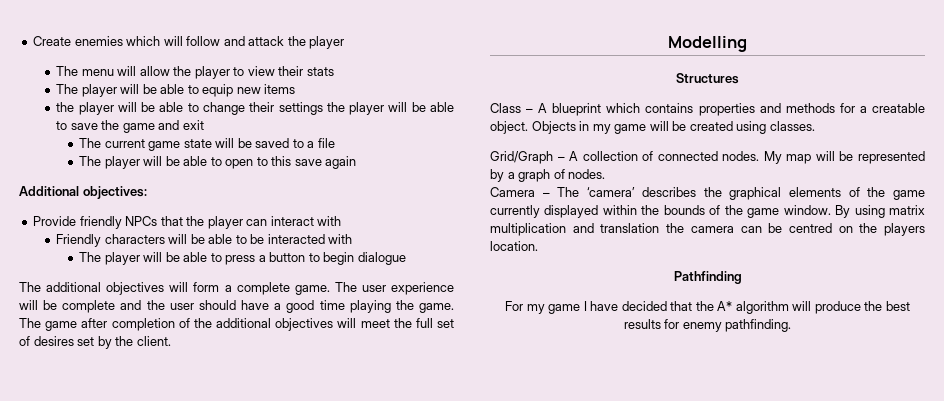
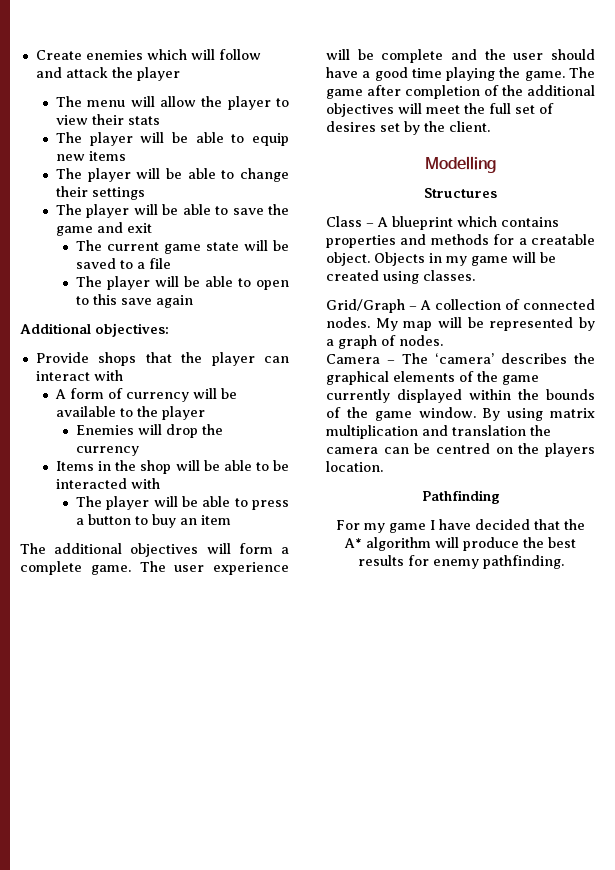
- the player will be able to change their settings the player will be able to save the game and exit
+ The player will be able to change their settings
+ The player will be able to save the game and exit
- Provide friendly NPCs that the player can interact with
+ Provide shops that the player can interact with
- Friendly characters will be able to be interacted with
+ A form of currency will be available to the player
+ Enemies will drop the currency
+ Items in the shop will be able to be interacted with
- The player will be able to press a button to begin dialogue
+ The player will be able to press a button to buy an item

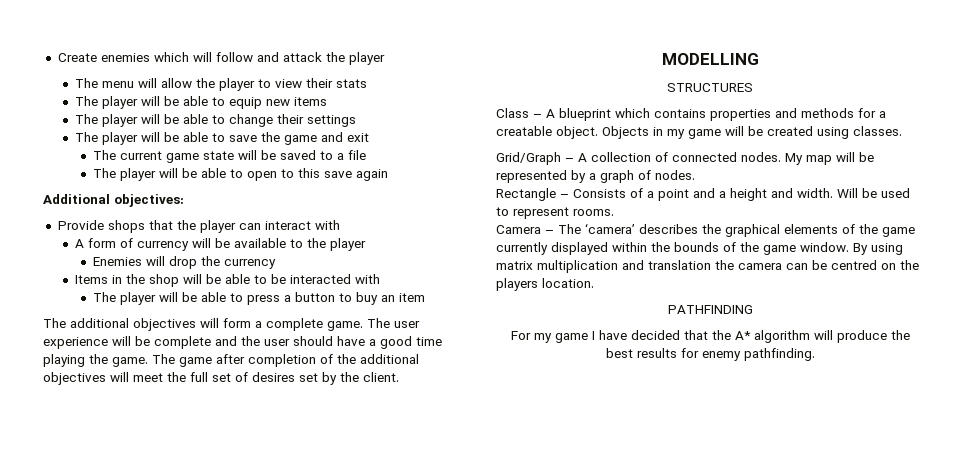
- Modelling
- Structures
+ MODELLING
+ STRUCTURES
+ Rectangle – Consists of a point and a height and width. Will be used to represent rooms.
- Pathfinding
+ PATHFINDING

